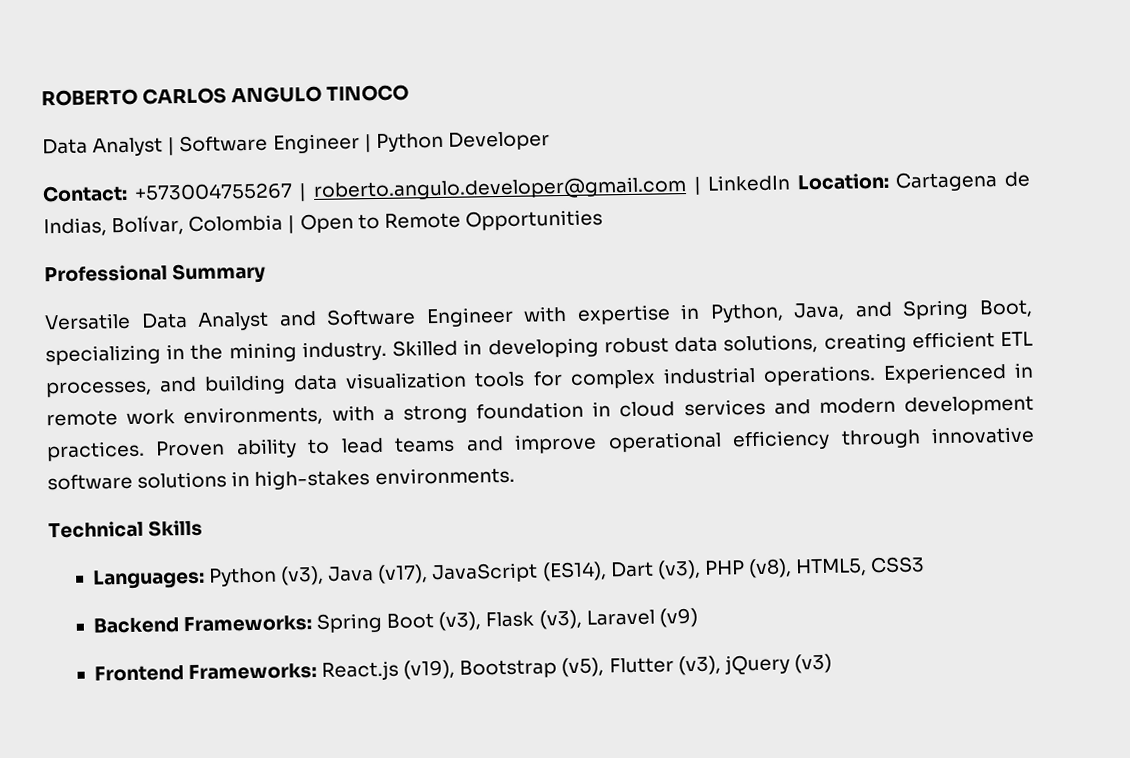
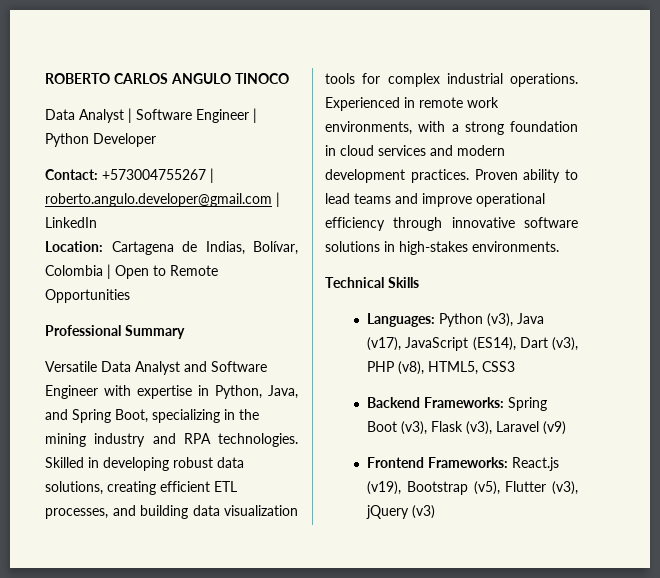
- Contact: +573004755267 | roberto.angulo.developer@gmail.com | LinkedIn Location: Cartagena de Indias, Bolívar, Colombia | Open to Remote Opportunities
+ Contact: +573004755267 | roberto.angulo.developer@gmail.com | LinkedIn
+ Location: Cartagena de Indias, Bolívar, Colombia | Open to Remote Opportunities
- Versatile Data Analyst and Software Engineer with expertise in Python, Java, and Spring Boot, specializing in the mining industry.
+ Versatile Data Analyst and Software Engineer with expertise in Python, Java, and Spring Boot, specializing in the mining industry and RPA technologies.

